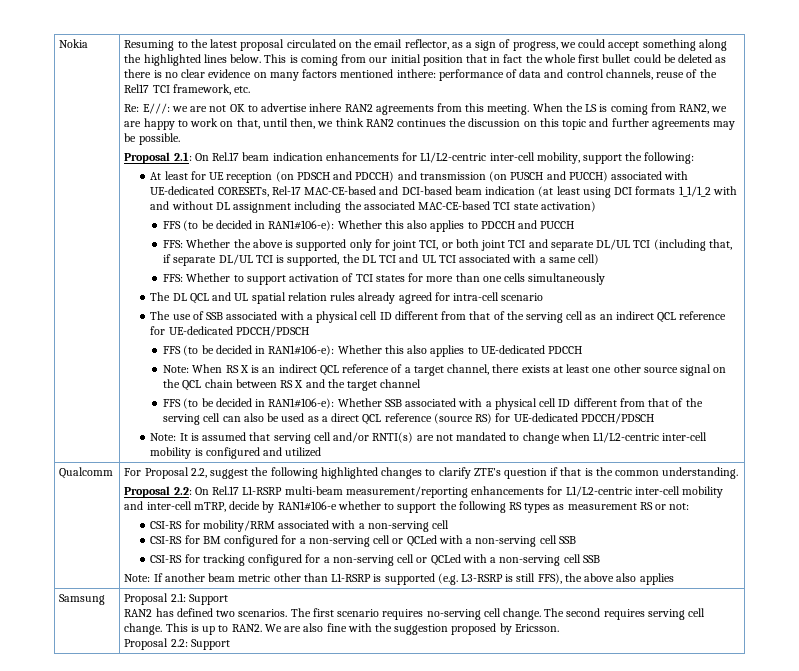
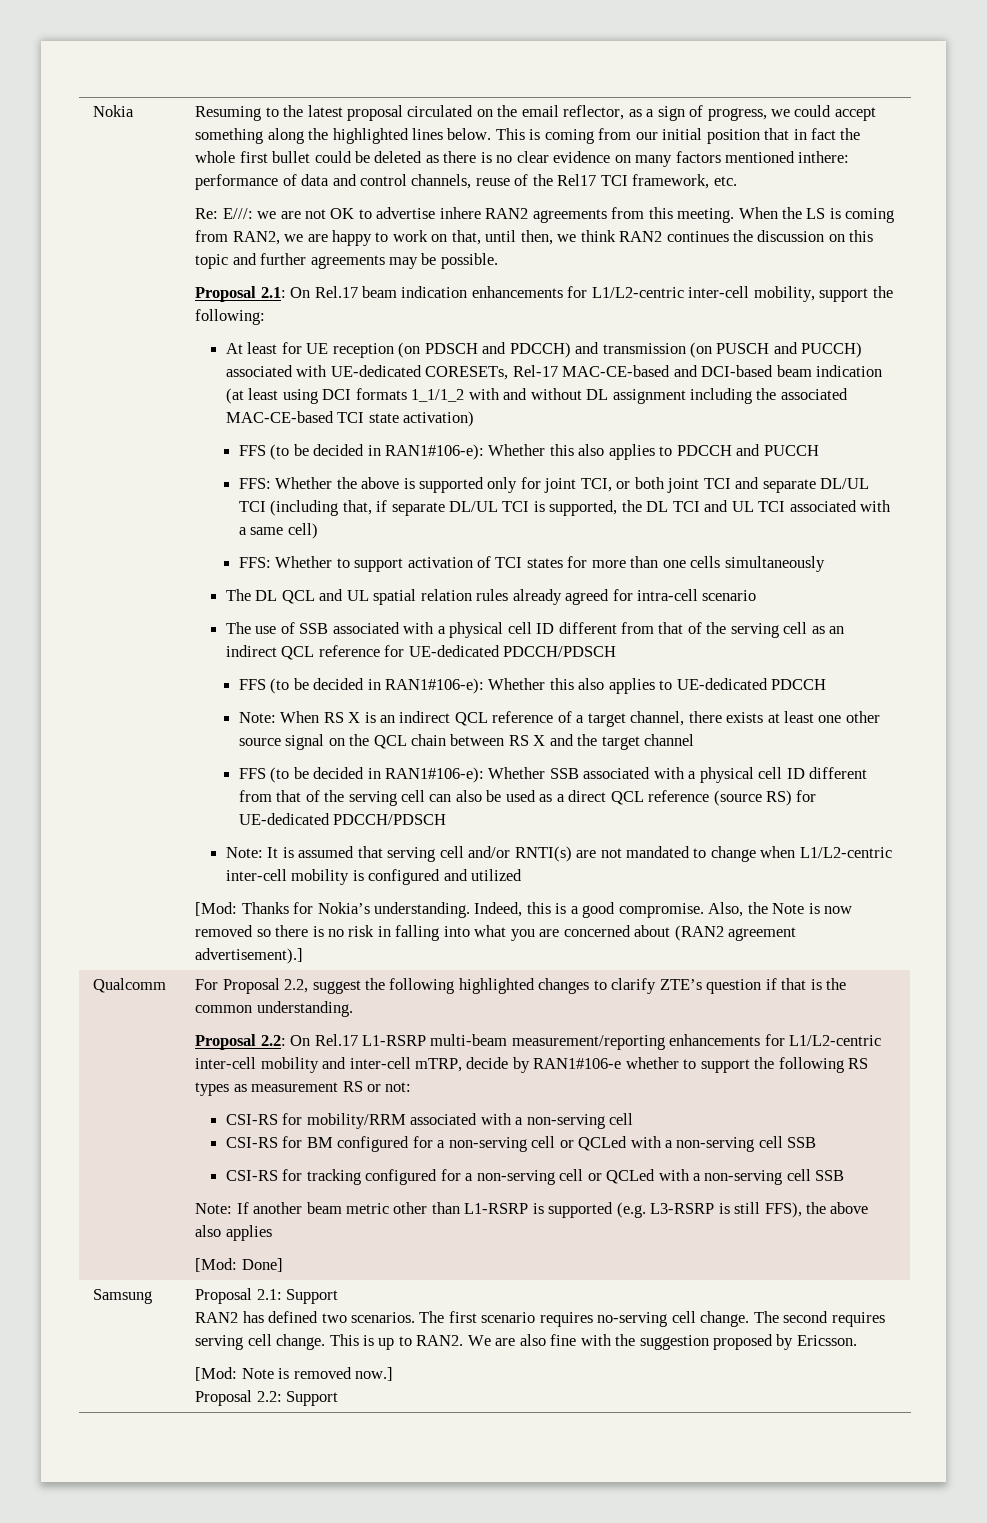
+ [Mod: Thanks for Nokia’s understanding. Indeed, this is a good compromise. Also, the Note is now removed so there is no risk in falling into what you are concerned about (RAN2 agreement advertisement).]
+ [Mod: Done]
+ [Mod: Note is removed now.]

